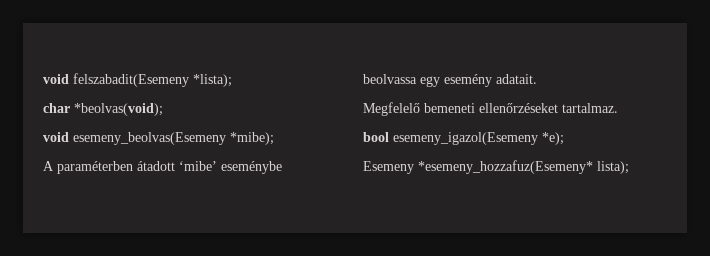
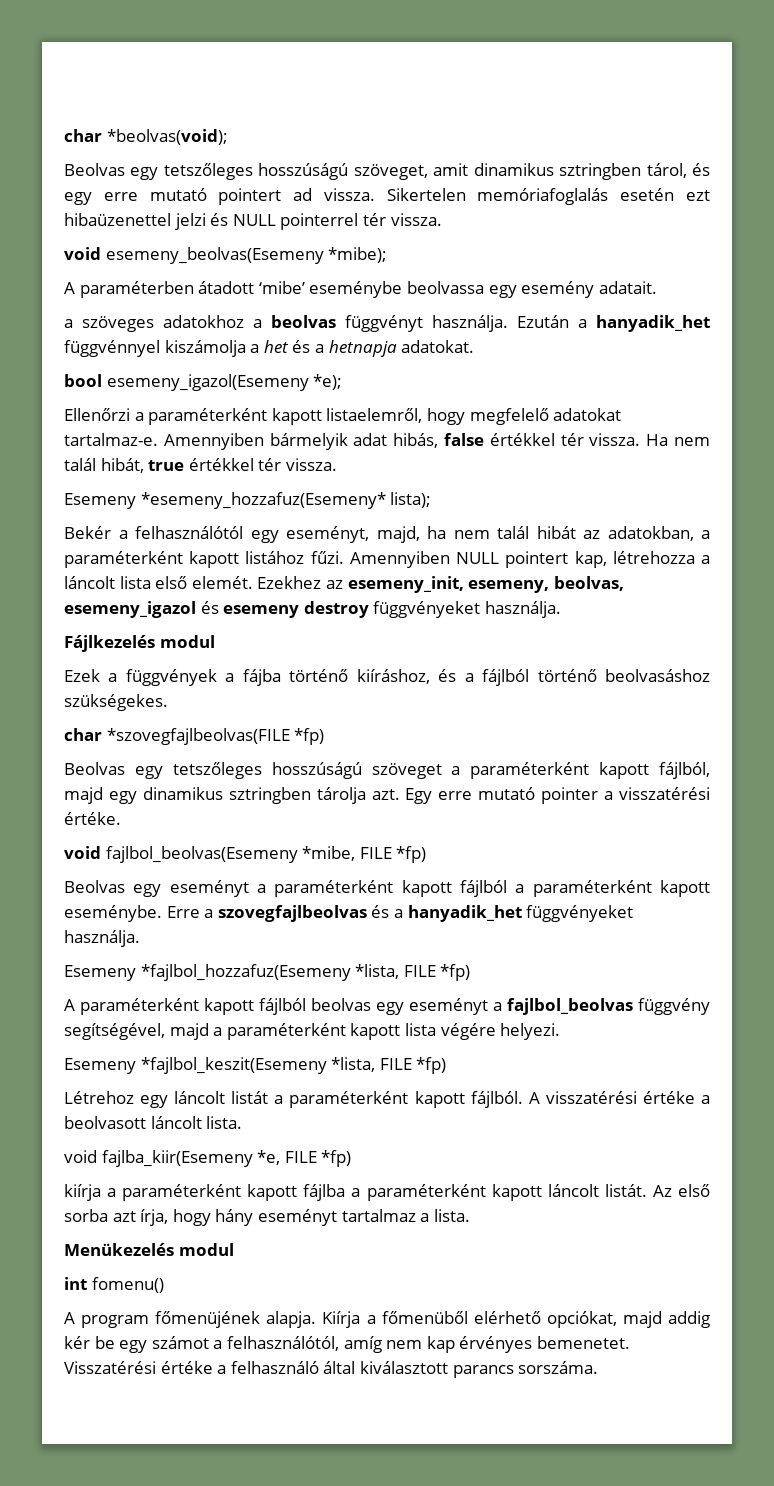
- void felszabadit(Esemeny *lista);
+ Beolvas egy tetszőleges hosszúságú szöveget, amit dinamikus sztringben tárol, és egy erre mutató pointert ad vissza. Sikertelen memóriafoglalás esetén ezt hibaüzenettel jelzi és NULL pointerrel tér vissza.
- Megfelelő bemeneti ellenőrzéseket tartalmaz.
+ a szöveges adatokhoz a beolvas függvényt használja. Ezután a hanyadik_het függvénnyel kiszámolja a het és a hetnapja adatokat.
  bool esemeny_igazol(Esemeny *e);
+ Ellenőrzi a paraméterként kapott listaelemről, hogy megfelelő adatokat tartalmaz-e. Amennyiben bármelyik adat hibás, false értékkel tér vissza. Ha nem talál hibát, true értékkel tér vissza.
  Esemeny *esemeny_hozzafuz(Esemeny* lista);
+ Bekér a felhasználótól egy eseményt, majd, ha nem talál hibát az adatokban, a paraméterként kapott listához fűzi. Amennyiben NULL pointert kap, létrehozza a láncolt lista első elemét. Ezekhez az esemeny_init, esemeny, beolvas, esemeny_igazol és esemeny destroy függvényeket használja.
+ Fájlkezelés modul
+ Ezek a függvények a fájba történő kiíráshoz, és a fájlból történő beolvasáshoz szükségekes.
+ char *szovegfajlbeolvas(FILE *fp)
+ Beolvas egy tetszőleges hosszúságú szöveget a paraméterként kapott fájlból, majd egy dinamikus sztringben tárolja azt. Egy erre mutató pointer a visszatérési értéke.
+ void fajlbol_beolvas(Esemeny *mibe, FILE *fp)
+ Beolvas egy eseményt a paraméterként kapott fájlból a paraméterként kapott eseménybe. Erre a szovegfajlbeolvas és a hanyadik_het függvényeket használja.
+ Esemeny *fajlbol_hozzafuz(Esemeny *lista, FILE *fp)
+ A paraméterként kapott fájlból beolvas egy eseményt a fajlbol_beolvas függvény segítségével, majd a paraméterként kapott lista végére helyezi.
+ Esemeny *fajlbol_keszit(Esemeny *lista, FILE *fp)
+ Létrehoz egy láncolt listát a paraméterként kapott fájlból. A visszatérési értéke a beolvasott láncolt lista.
+ void fajlba_kiir(Esemeny *e, FILE *fp)
+ kiírja a paraméterként kapott fájlba a paraméterként kapott láncolt listát. Az első sorba azt írja, hogy hány eseményt tartalmaz a lista.
+ Menükezelés modul
+ int fomenu()
+ A program főmenüjének alapja. Kiírja a főmenüből elérhető opciókat, majd addig kér be egy számot a felhasználótól, amíg nem kap érvényes bemenetet. Visszatérési értéke a felhasználó által kiválasztott parancs sorszáma.

